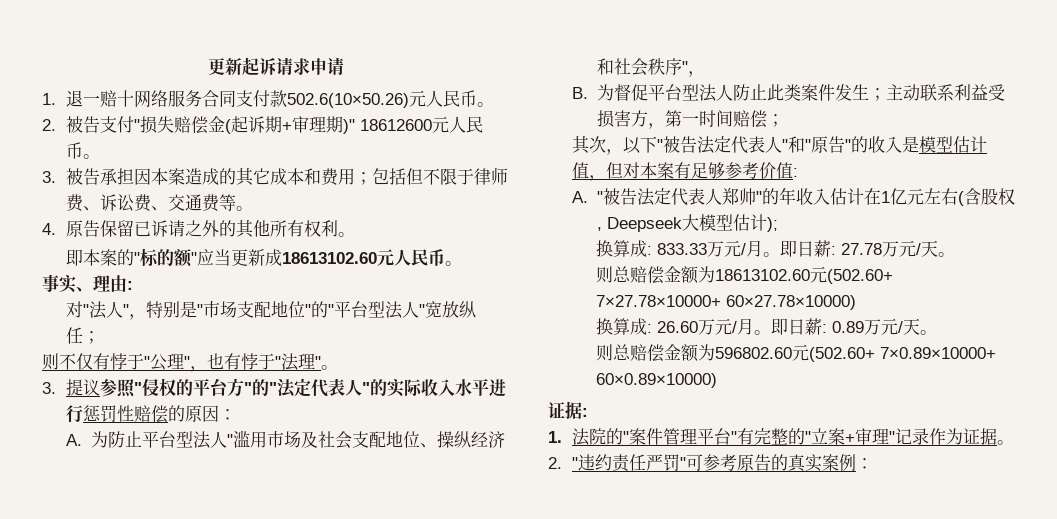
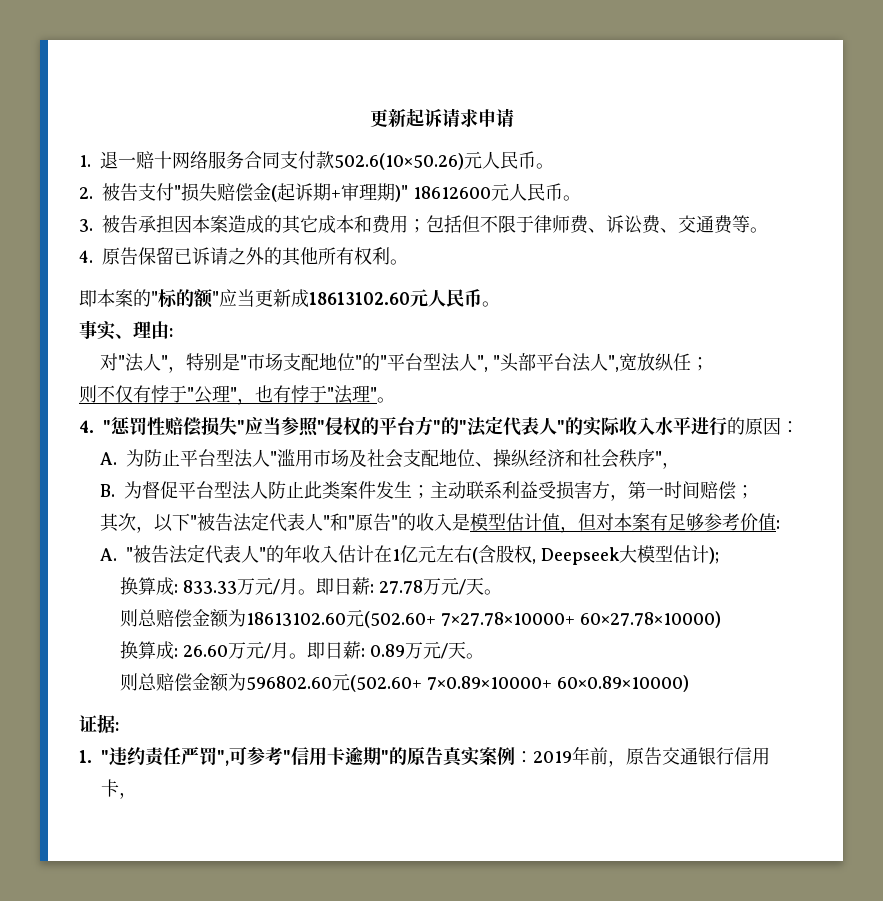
- 对"法人"，特别是"市场支配地位"的"平台型法人"宽放纵任；
+ 对"法人"，特别是"市场支配地位"的"平台型法人", "头部平台法人",宽放纵任；
- 3.提议参照"侵权的平台方"的"法定代表人"的实际收入水平进行惩罚性赔偿的原因：
+ 4. "惩罚性赔偿损失"应当参照"侵权的平台方"的"法定代表人"的实际收入水平进行的原因：
- A. "被告法定代表人郑帅"的年收入估计在1亿元左右(含股权, Deepseek大模型估计);
+ A. "被告法定代表人"的年收入估计在1亿元左右(含股权, Deepseek大模型估计);
- 1.法院的"案件管理平台"有完整的"立案+审理"记录作为证据。
- 2. "违约责任严罚"可参考原告的真实案例：
+ 1. "违约责任严罚",可参考"信用卡逾期"的原告真实案例：2019年前，原告交通银行信用卡，

